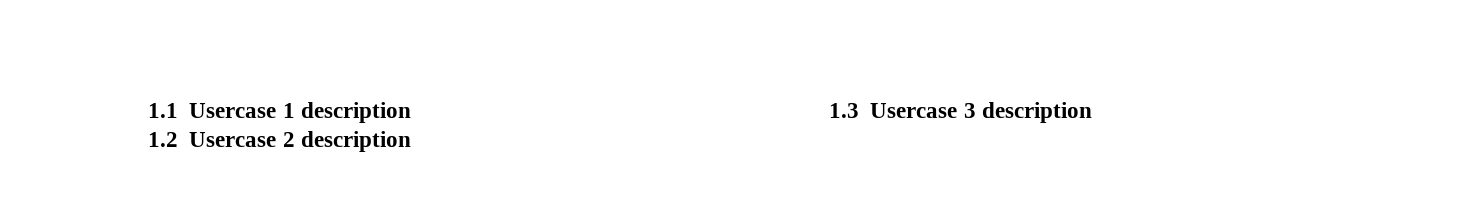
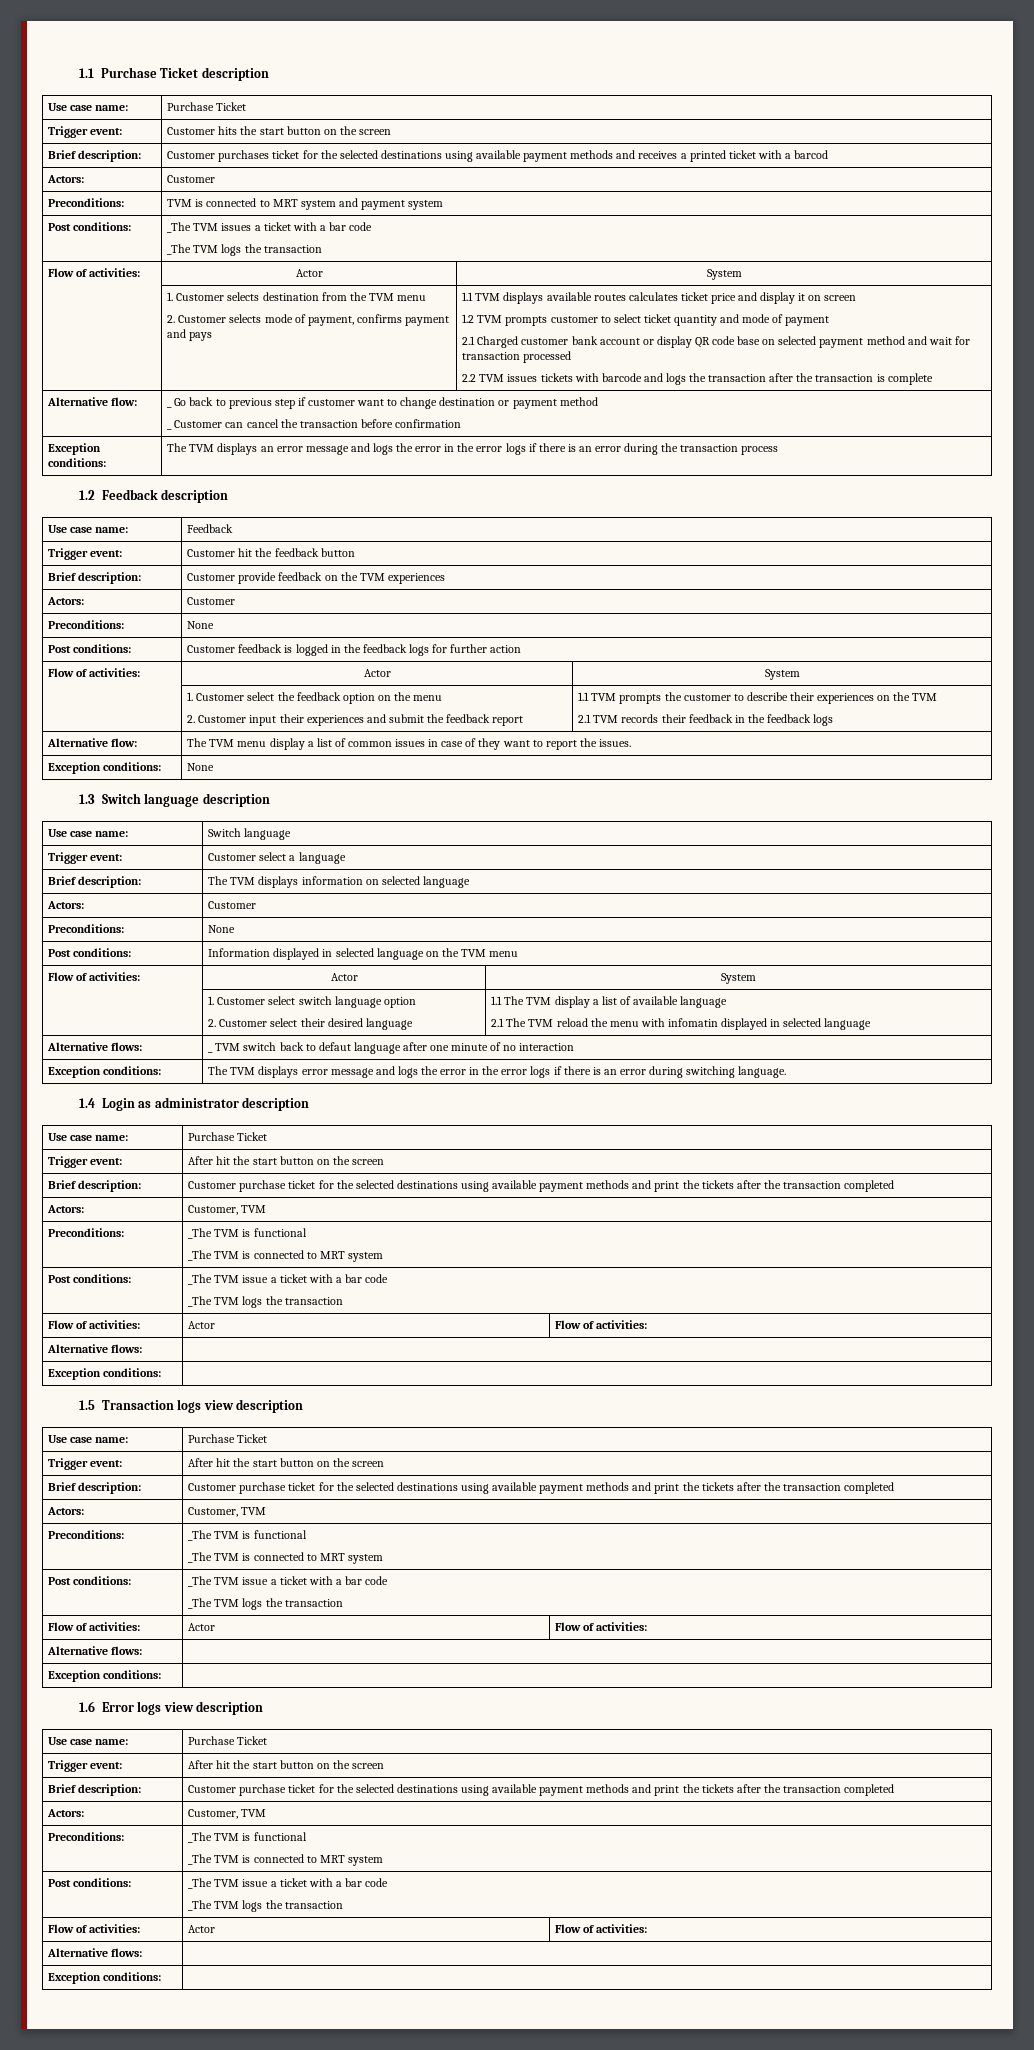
- 1.1 Usercase 1 description
- 1.2 Usercase 2 description
+ 1.1 Purchase Ticket description
+ Use case name: | Purchase Ticket
+ Trigger event: | Customer hits the start button on the screen
+ Brief description: | Customer purchases ticket for the selected destinations using available payment methods and receives a printed ticket with a barcod
+ Actors: | Customer
+ Preconditions: | TVM is connected to MRT system and payment system
+ Post conditions: | _The TVM issues a ticket with a bar code
+ _The TVM logs the transaction
+ Flow of activities: | Actor | System
+ | 1. Customer selects destination from the TVM menu
+ 2. Customer selects mode of payment, confirms payment and pays | 1.1 TVM displays available routes calculates ticket price and display it on screen
+ 1.2 TVM prompts customer to select ticket quantity and mode of payment
+ 2.1 Charged customer bank account or display QR code base on selected payment method and wait for transaction processed
+ 2.2 TVM issues tickets with barcode and logs the transaction after the transaction is complete
+ Alternative flow: | _ Go back to previous step if customer want to change destination or payment method
+ _ Customer can cancel the transaction before confirmation
+ Exception conditions: | The TVM displays an error message and logs the error in the error logs if there is an error during the transaction process
+ 1.2 Feedback description
+ Use case name: | Feedback
+ Trigger event: | Customer hit the feedback button
+ Brief description: | Customer provide feedback on the TVM experiences
+ Actors: | Customer
+ Preconditions: | None
+ Post conditions: | Customer feedback is logged in the feedback logs for further action
+ Flow of activities: | Actor | System
+ | 1. Customer select the feedback option on the menu
+ 2. Customer input their experiences and submit the feedback report | 1.1 TVM prompts the customer to describe their experiences on the TVM
+ 2.1 TVM records their feedback in the feedback logs
+ Alternative flow: | The TVM menu display a list of common issues in case of they want to report the issues.
+ Exception conditions: | None
- 1.3 Usercase 3 description
+ 1.3 Switch language description
+ Use case name: | Switch language
+ Trigger event: | Customer select a language
+ Brief description: | The TVM displays information on selected language
+ Actors: | Customer
+ Preconditions: | None
+ Post conditions: | Information displayed in selected language on the TVM menu
+ Flow of activities: | Actor | System
+ | 1. Customer select switch language option
+ 2. Customer select their desired language | 1.1 The TVM display a list of available language
+ 2.1 The TVM reload the menu with infomatin displayed in selected language
+ Alternative flows: | _ TVM switch back to defaut language after one minute of no interaction
+ Exception conditions: | The TVM displays error message and logs the error in the error logs if there is an error during switching language.
+ 1.4 Login as administrator description
+ Use case name: | Purchase Ticket
+ Trigger event: | After hit the start button on the screen
+ Brief description: | Customer purchase ticket for the selected destinations using available payment methods and print the tickets after the transaction completed
+ Actors: | Customer, TVM
+ Preconditions: | _The TVM is functional
+ _The TVM is connected to MRT system
+ Post conditions: | _The TVM issue a ticket with a bar code
+ _The TVM logs the transaction
+ Flow of activities: | Actor | Flow of activities:
+ Alternative flows: |
+ Exception conditions: |
+ 1.5 Transaction logs view description
+ Use case name: | Purchase Ticket
+ Trigger event: | After hit the start button on the screen
+ Brief description: | Customer purchase ticket for the selected destinations using available payment methods and print the tickets after the transaction completed
+ Actors: | Customer, TVM
+ Preconditions: | _The TVM is functional
+ _The TVM is connected to MRT system
+ Post conditions: | _The TVM issue a ticket with a bar code
+ _The TVM logs the transaction
+ Flow of activities: | Actor | Flow of activities:
+ Alternative flows: |
+ Exception conditions: |
+ 1.6 Error logs view description
+ Use case name: | Purchase Ticket
+ Trigger event: | After hit the start button on the screen
+ Brief description: | Customer purchase ticket for the selected destinations using available payment methods and print the tickets after the transaction completed
+ Actors: | Customer, TVM
+ Preconditions: | _The TVM is functional
+ _The TVM is connected to MRT system
+ Post conditions: | _The TVM issue a ticket with a bar code
+ _The TVM logs the transaction
+ Flow of activities: | Actor | Flow of activities:
+ Alternative flows: |
+ Exception conditions: |

